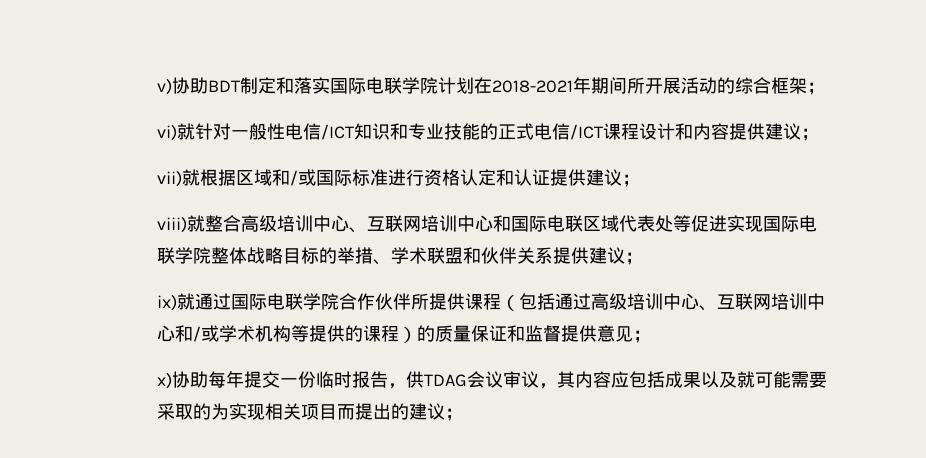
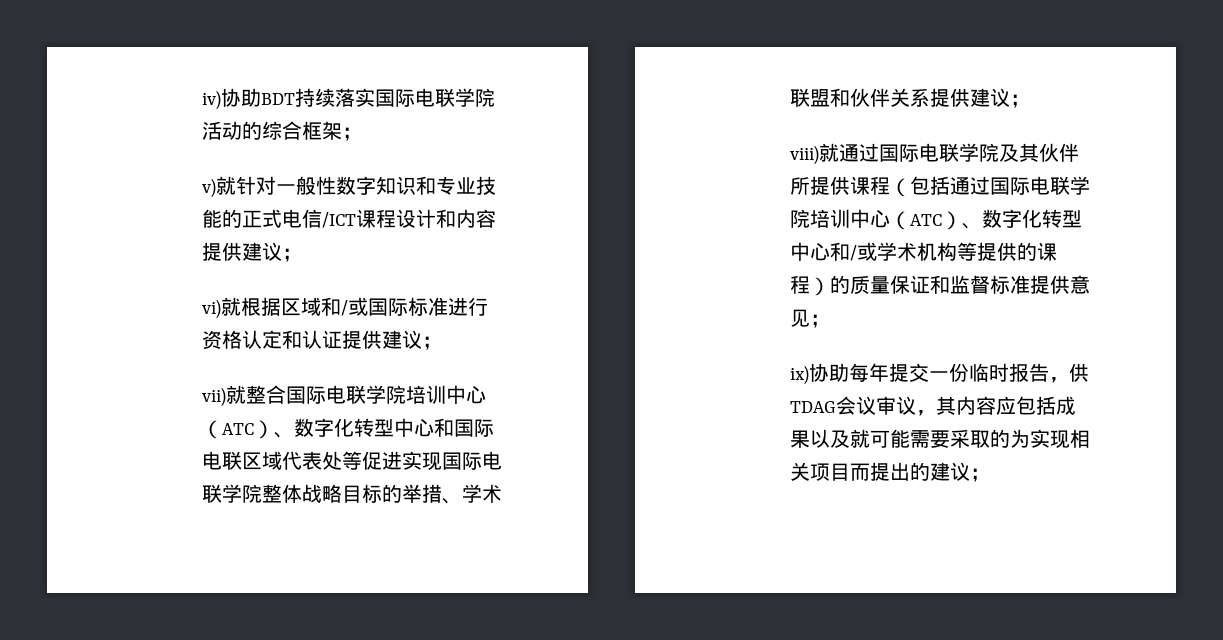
- v)协助BDT制定和落实国际电联学院计划在2018-2021年期间所开展活动的综合框架；
+ iv)协助BDT持续落实国际电联学院活动的综合框架；
- vi)就针对一般性电信/ICT知识和专业技能的正式电信/ICT课程设计和内容提供建议；
+ v)就针对一般性数字知识和专业技能的正式电信/ICT课程设计和内容提供建议；
- vii)就根据区域和/或国际标准进行资格认定和认证提供建议；
+ vi)就根据区域和/或国际标准进行资格认定和认证提供建议；
- viii)就整合高级培训中心、互联网培训中心和国际电联区域代表处等促进实现国际电联学院整体战略目标的举措、学术联盟和伙伴关系提供建议；
+ vii)就整合国际电联学院培训中心（ATC）、数字化转型中心和国际电联区域代表处等促进实现国际电联学院整体战略目标的举措、学术联盟和伙伴关系提供建议；
- ix)就通过国际电联学院合作伙伴所提供课程（包括通过高级培训中心、互联网培训中心和/或学术机构等提供的课程）的质量保证和监督提供意见；
+ viii)就通过国际电联学院及其伙伴所提供课程（包括通过国际电联学院培训中心（ATC）、数字化转型中心和/或学术机构等提供的课程）的质量保证和监督标准提供意见；
- x)协助每年提交一份临时报告，供TDAG会议审议，其内容应包括成果以及就可能需要采取的为实现相关项目而提出的建议；
+ ix)协助每年提交一份临时报告，供TDAG会议审议，其内容应包括成果以及就可能需要采取的为实现相关项目而提出的建议；

